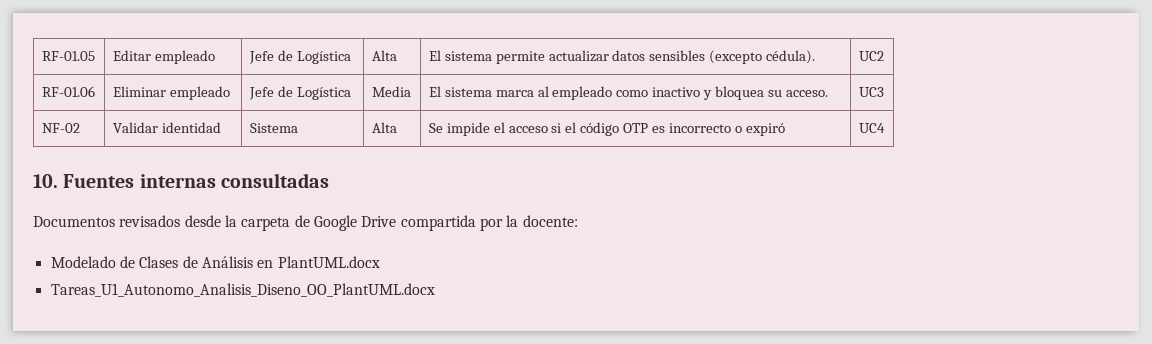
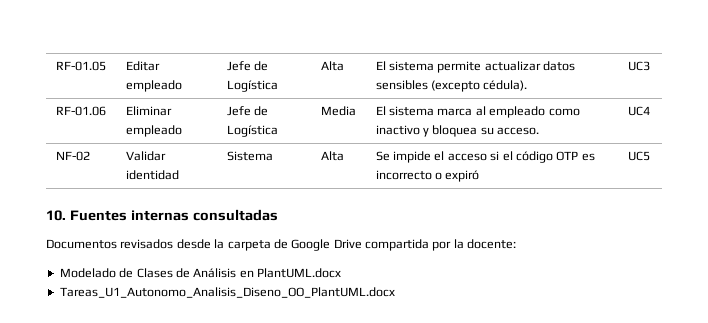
- RF-01.05 | Editar empleado | Jefe de Logística | Alta | El sistema permite actualizar datos sensibles (excepto cédula). | UC2
+ RF-01.05 | Editar empleado | Jefe de Logística | Alta | El sistema permite actualizar datos sensibles (excepto cédula). | UC3
- RF-01.06 | Eliminar empleado | Jefe de Logística | Media | El sistema marca al empleado como inactivo y bloquea su acceso. | UC3
+ RF-01.06 | Eliminar empleado | Jefe de Logística | Media | El sistema marca al empleado como inactivo y bloquea su acceso. | UC4
- NF-02 | Validar identidad | Sistema | Alta | Se impide el acceso si el código OTP es incorrecto o expiró | UC4
+ NF-02 | Validar identidad | Sistema | Alta | Se impide el acceso si el código OTP es incorrecto o expiró | UC5

